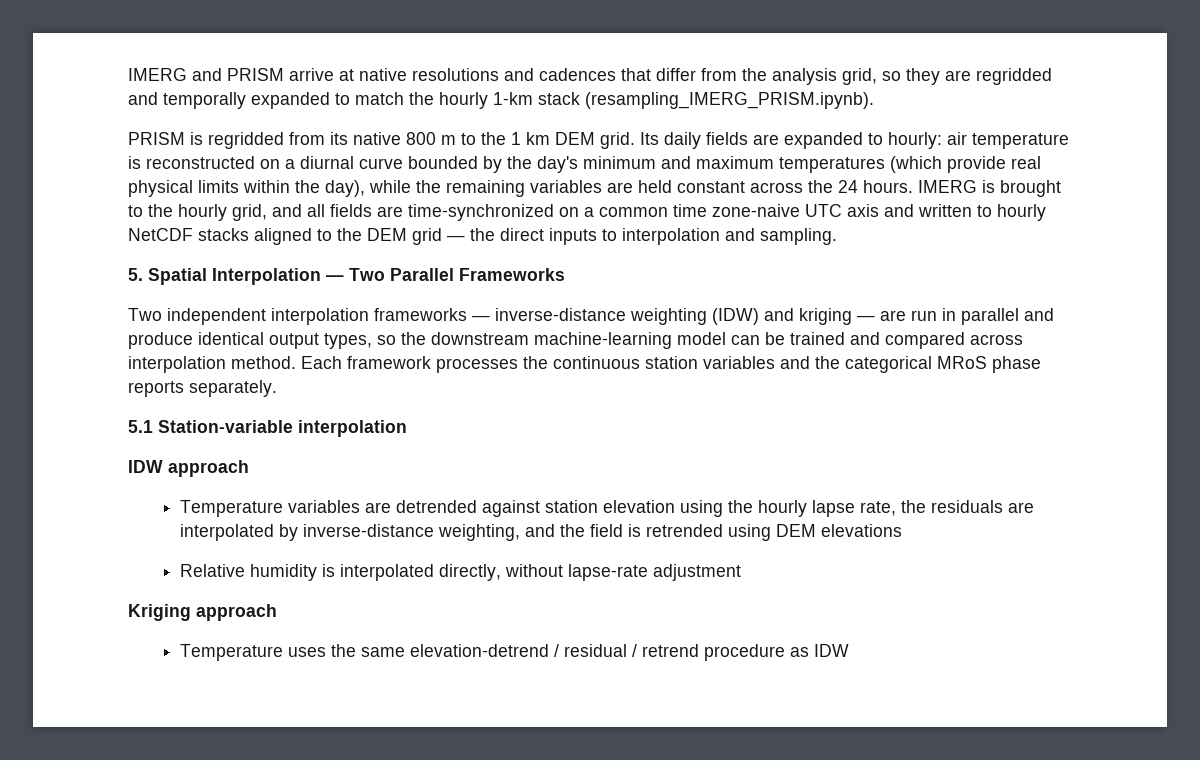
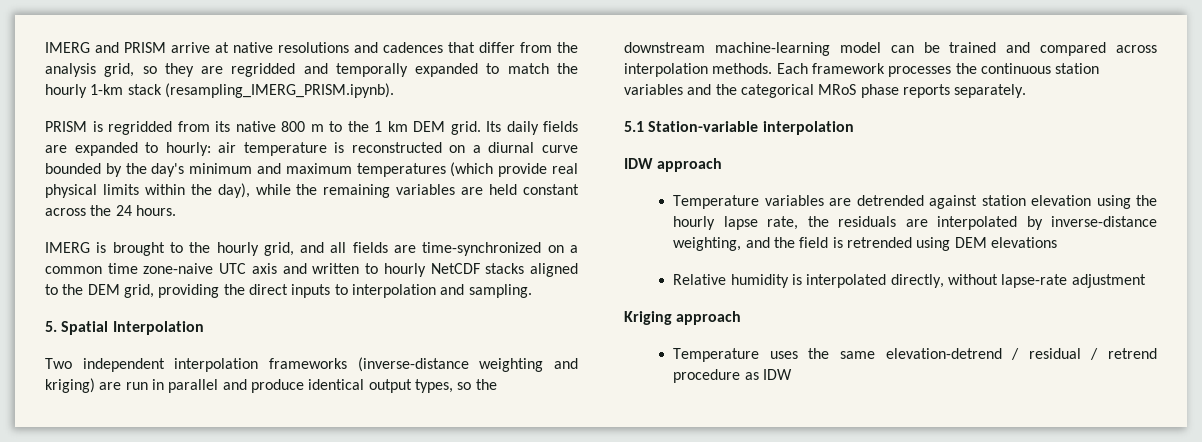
- air temperature is reconstructed on a diurnal curve bounded by the day's minimum and maximum temperatures (which provide real physical limits within the day), while the remaining variables are held constant across the 24 hours. IMERG is brought to the hourly grid, and all fields are time-synchronized on a common time zone-naive UTC axis and written to hourly NetCDF stacks aligned to the DEM grid — the direct inputs to interpolation and sampling.
+ air temperature is reconstructed on a diurnal curve bounded by the day's minimum and maximum temperatures (which provide real physical limits within the day), while the remaining variables are held constant across the 24 hours.
+ IMERG is brought to the hourly grid, and all fields are time-synchronized on a common time zone-naive UTC axis and written to hourly NetCDF stacks aligned to the DEM grid, providing the direct inputs to interpolation and sampling.
- 5. Spatial Interpolation — Two Parallel Frameworks
+ 5. Spatial Interpolation
- Two independent interpolation frameworks — inverse-distance weighting (IDW) and kriging — are run in parallel and produce identical output types, so the downstream machine-learning model can be trained and compared across interpolation method.
+ Two independent interpolation frameworks (inverse-distance weighting and kriging) are run in parallel and produce identical output types, so the downstream machine-learning model can be trained and compared across interpolation methods.

